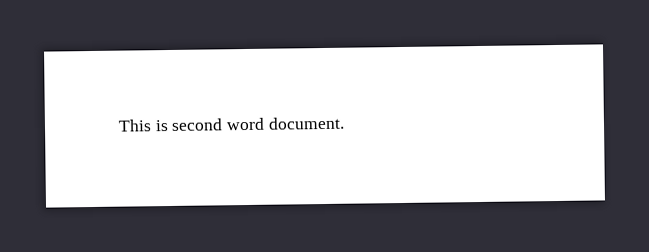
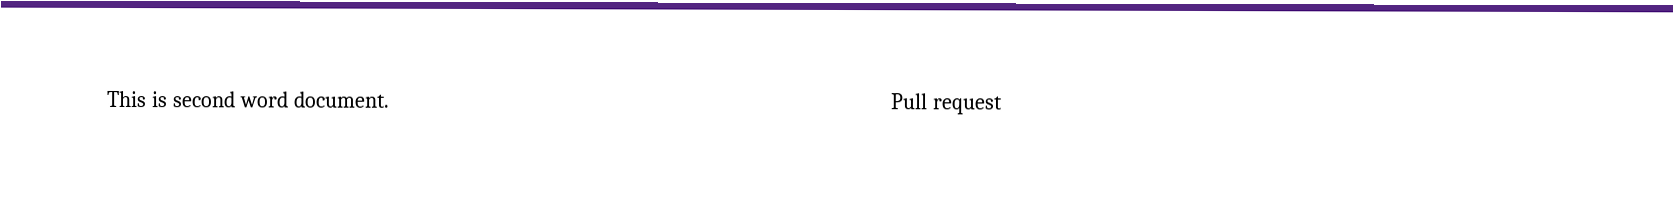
+ Pull request

